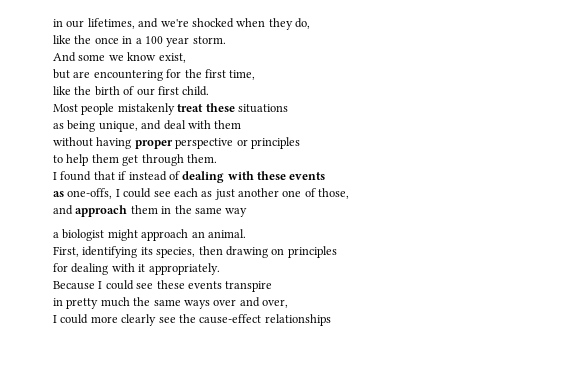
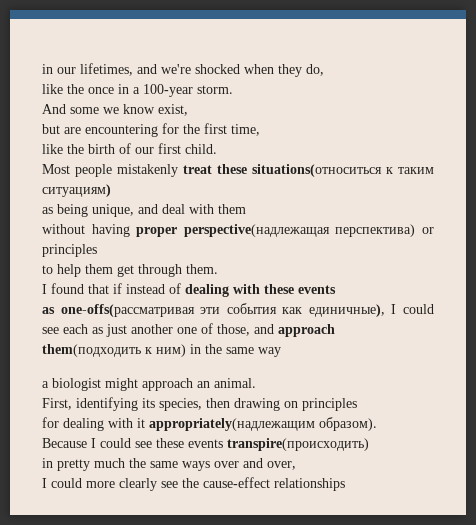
- like the once in a 100 year storm.
+ like the once in a 100-year storm.
- Most people mistakenly treat these situations
+ Most people mistakenly treat these situations(относиться к таким ситуациям)
- without having proper perspective or principles
+ without having proper perspective(надлежащая перспектива) or principles
- as one-offs, I could see each as just another one of those,
- and approach them in the same way
+ as one-offs(рассматривая эти события как единичные), I could see each as just another one of those, and approach them(подходить к ним) in the same way
- for dealing with it appropriately.
+ for dealing with it appropriately(надлежащим образом).
- Because I could see these events transpire
+ Because I could see these events transpire(происходить)

